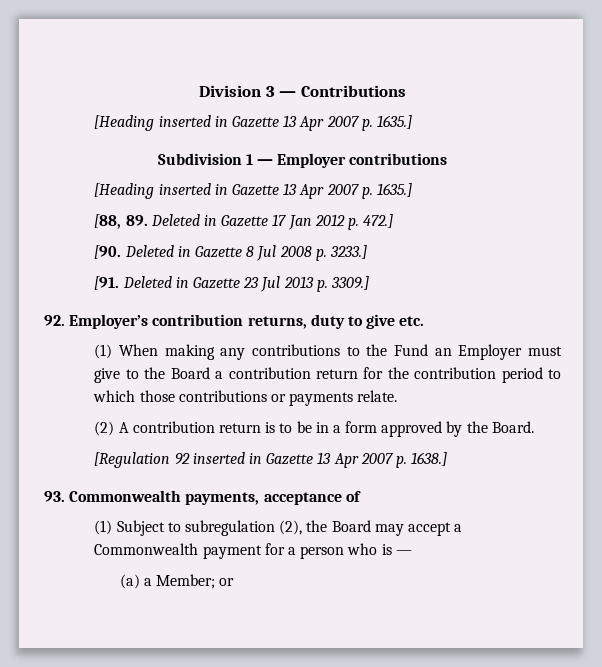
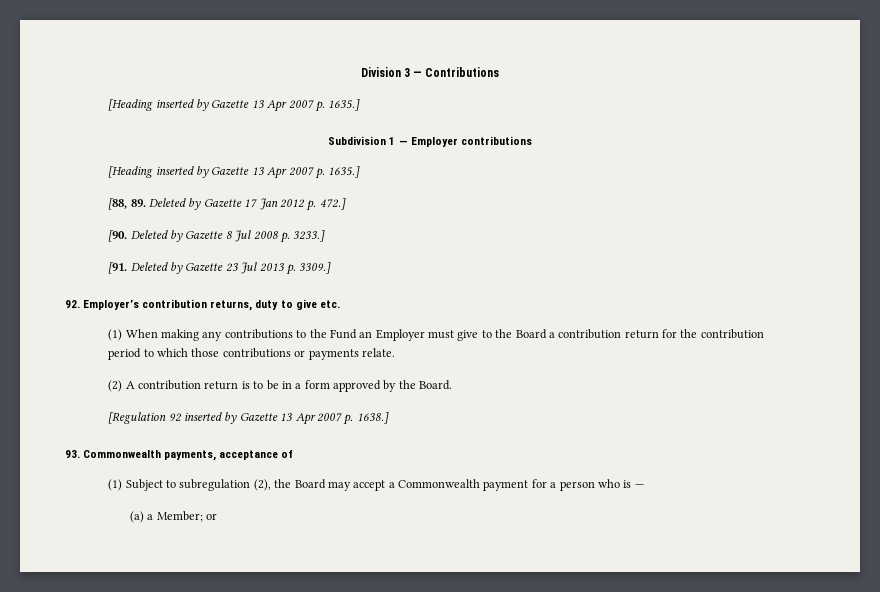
  Division 3 — Contributions
- [Heading inserted in Gazette 13 Apr 2007 p. 1635.]
+ [Heading inserted by Gazette 13 Apr 2007 p. 1635.]
  Subdivision 1 — Employer contributions
- [Heading inserted in Gazette 13 Apr 2007 p. 1635.]
+ [Heading inserted by Gazette 13 Apr 2007 p. 1635.]
- [88, 89. Deleted in Gazette 17 Jan 2012 p. 472.]
+ [88, 89. Deleted by Gazette 17 Jan 2012 p. 472.]
- [90. Deleted in Gazette 8 Jul 2008 p. 3233.]
+ [90. Deleted by Gazette 8 Jul 2008 p. 3233.]
- [91. Deleted in Gazette 23 Jul 2013 p. 3309.]
+ [91. Deleted by Gazette 23 Jul 2013 p. 3309.]
- [Regulation 92 inserted in Gazette 13 Apr 2007 p. 1638.]
+ [Regulation 92 inserted by Gazette 13 Apr 2007 p. 1638.]

